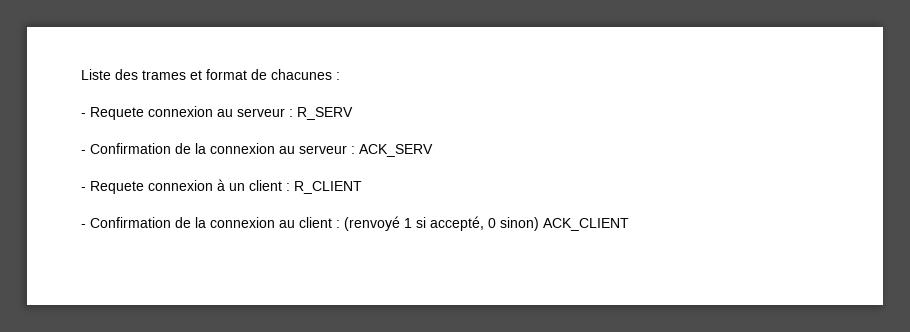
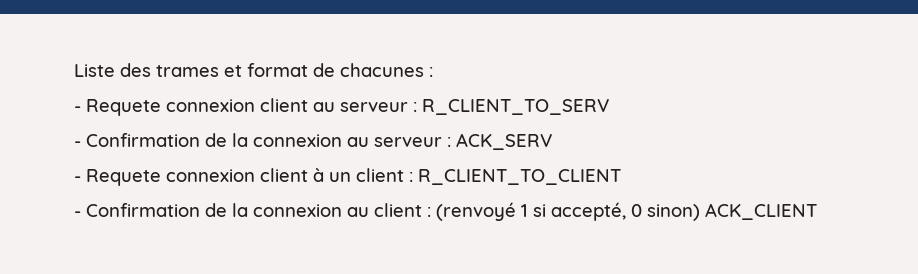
- - Requete connexion au serveur : R_SERV
+ - Requete connexion client au serveur : R_CLIENT_TO_SERV
- - Requete connexion à un client : R_CLIENT
+ - Requete connexion client à un client : R_CLIENT_TO_CLIENT

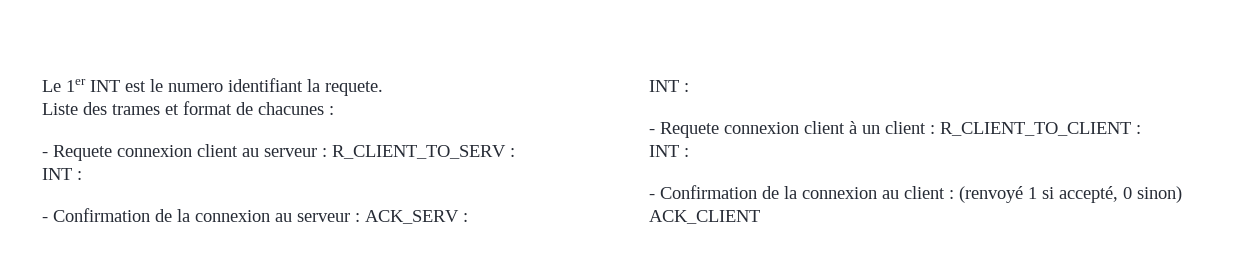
+ Le 1er INT est le numero identifiant la requete.
- - Requete connexion client au serveur : R_CLIENT_TO_SERV
+ - Requete connexion client au serveur : R_CLIENT_TO_SERV :
+ INT :
- - Confirmation de la connexion au serveur : ACK_SERV
+ - Confirmation de la connexion au serveur : ACK_SERV :
+ INT :
- - Requete connexion client à un client : R_CLIENT_TO_CLIENT
+ - Requete connexion client à un client : R_CLIENT_TO_CLIENT :
+ INT :

